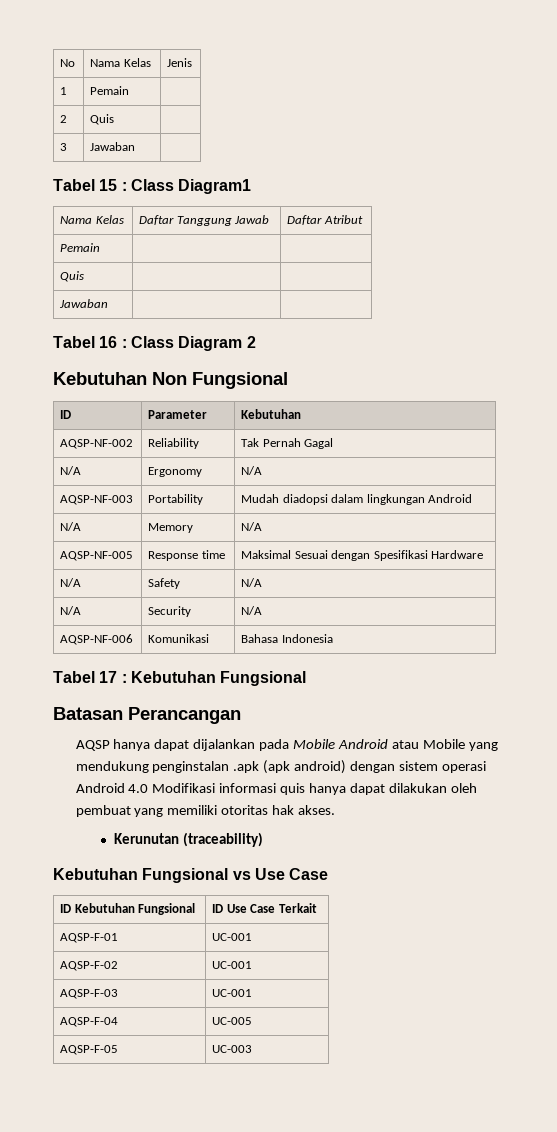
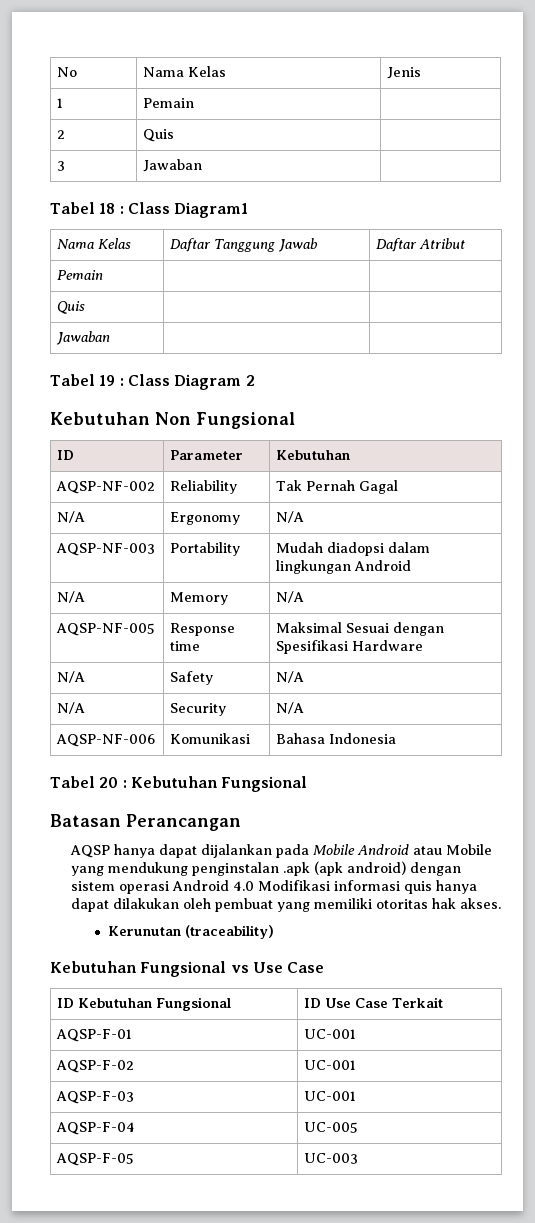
- Tabel 15 : Class Diagram1
+ Tabel 18 : Class Diagram1
- Tabel 16 : Class Diagram 2
+ Tabel 19 : Class Diagram 2
- Tabel 17 : Kebutuhan Fungsional
+ Tabel 20 : Kebutuhan Fungsional

